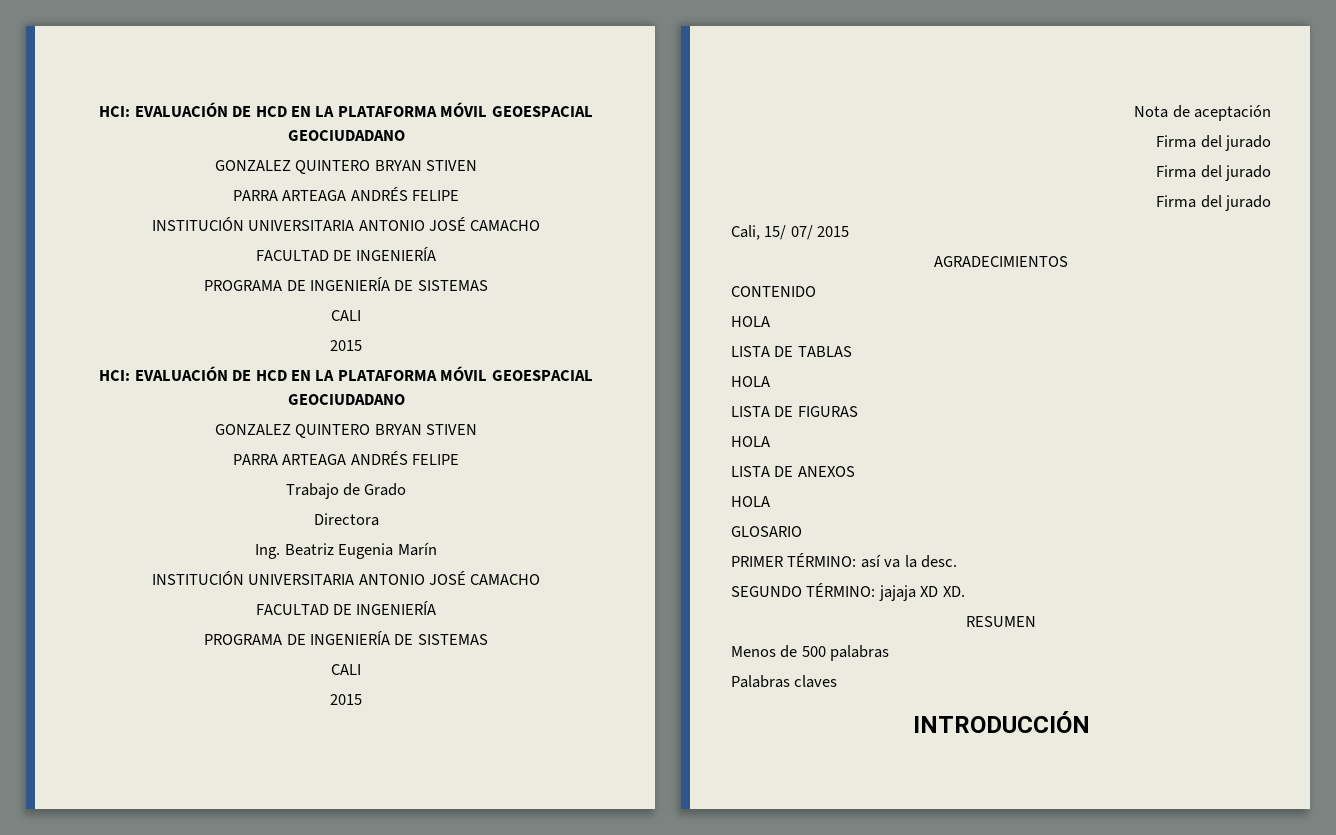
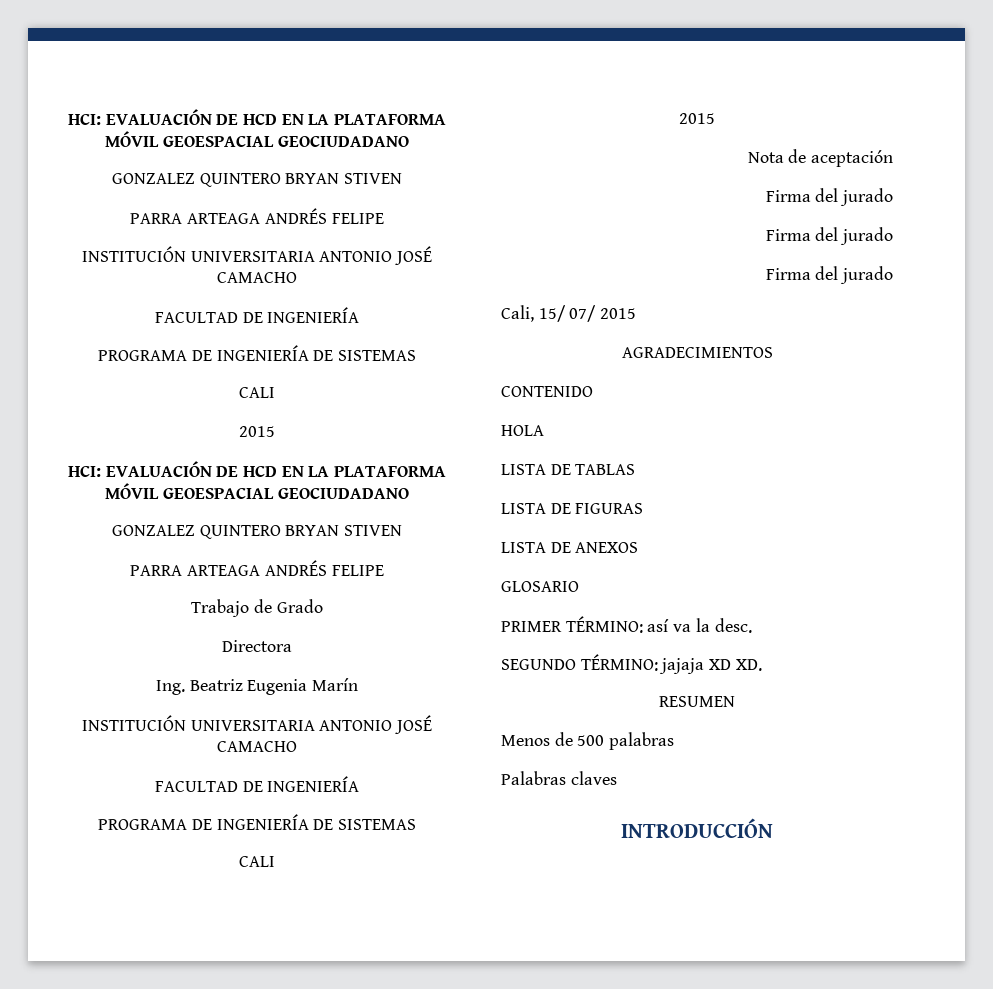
  LISTA DE TABLAS
- HOLA
  LISTA DE FIGURAS
- HOLA
  LISTA DE ANEXOS
- HOLA

